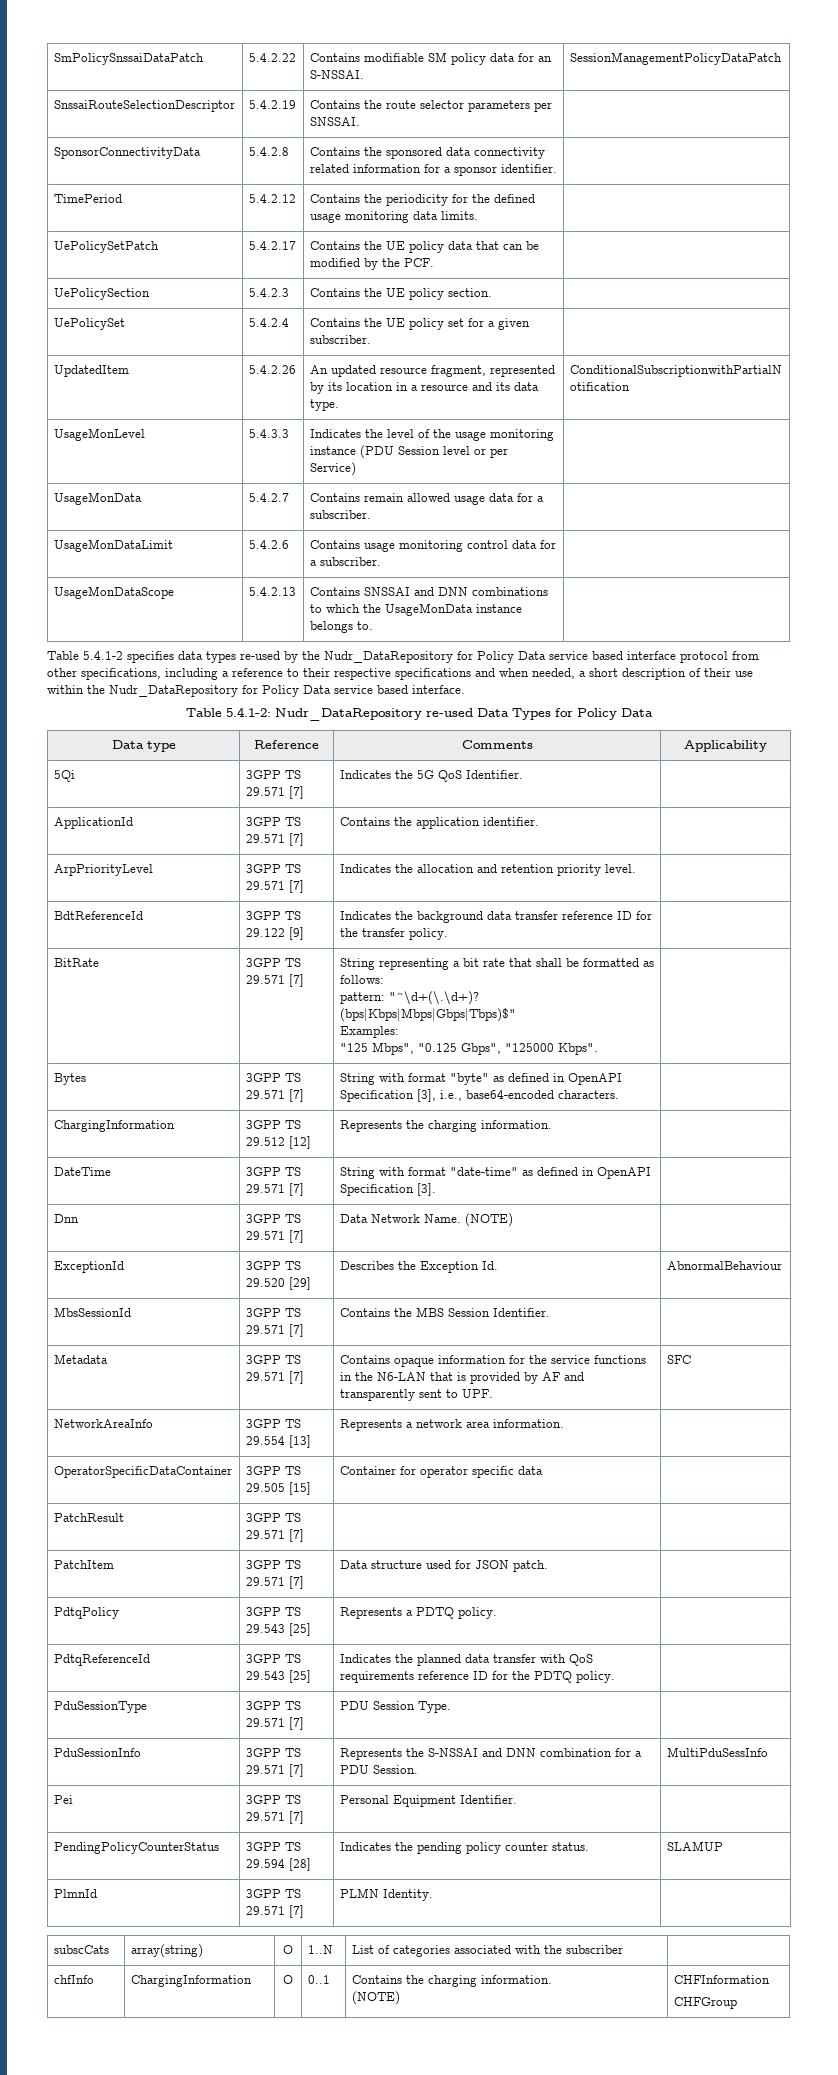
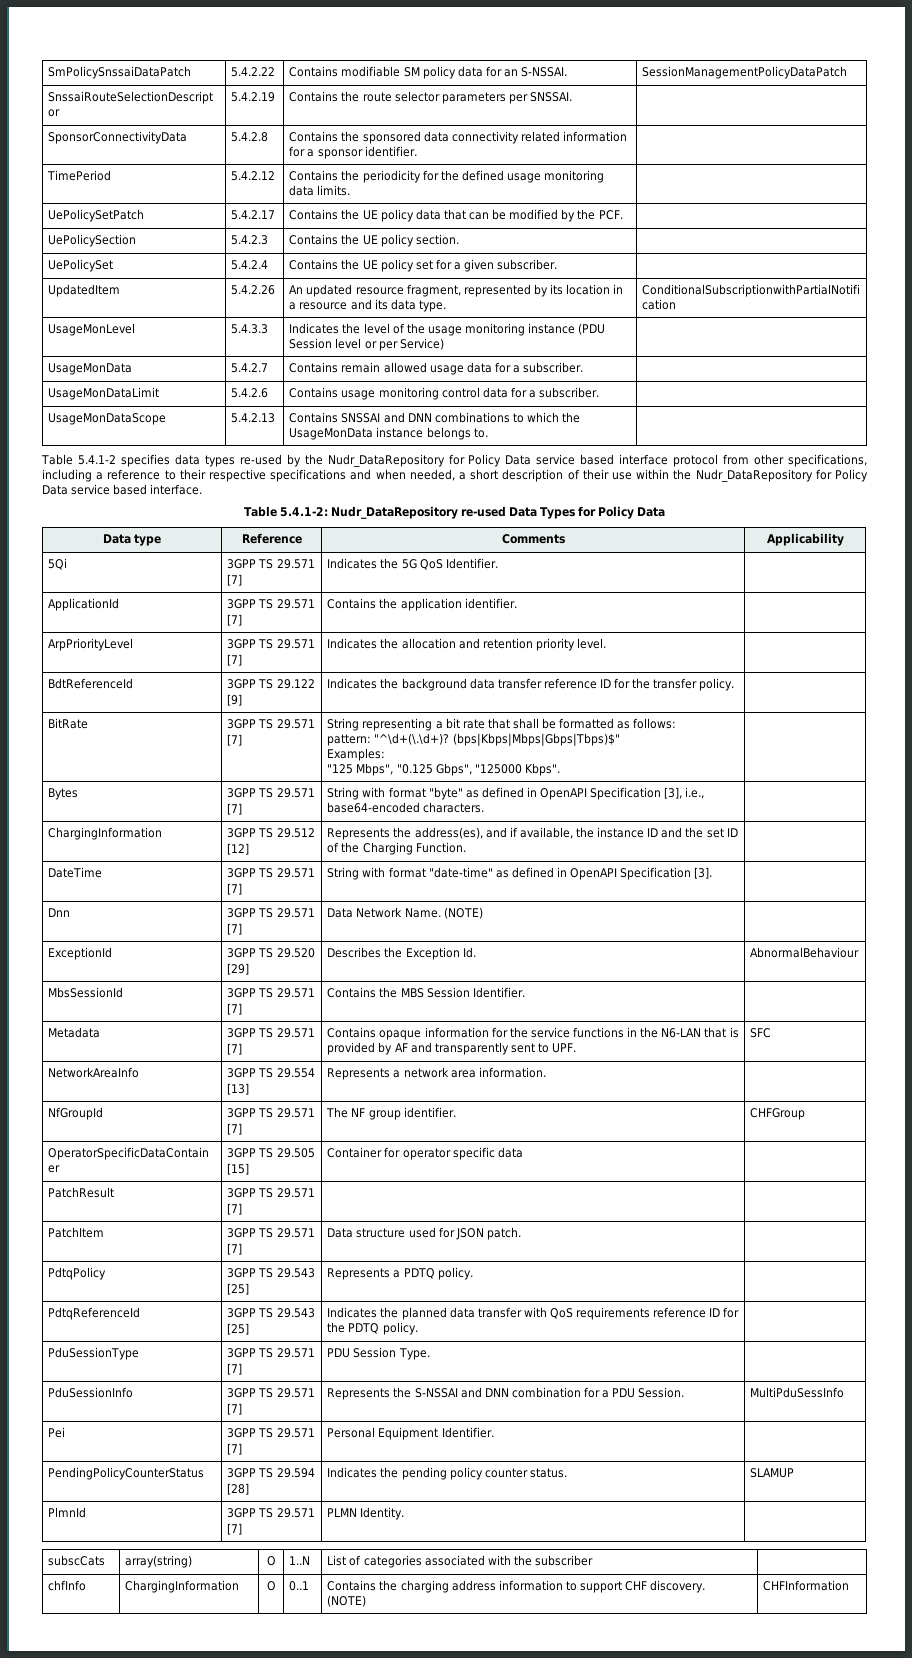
- ChargingInformation | 3GPP TS 29.512 [12] | Represents the charging information. |
+ ChargingInformation | 3GPP TS 29.512 [12] | Represents the address(es), and if available, the instance ID and the set ID of the Charging Function. |
+ NfGroupId | 3GPP TS 29.571 [7] | The NF group identifier. | CHFGroup
- chfInfo | ChargingInformation | O | 0..1 | Contains the charging information.
+ chfInfo | ChargingInformation | O | 0..1 | Contains the charging address information to support CHF discovery.
  (NOTE) | CHFInformation
- CHFGroup

